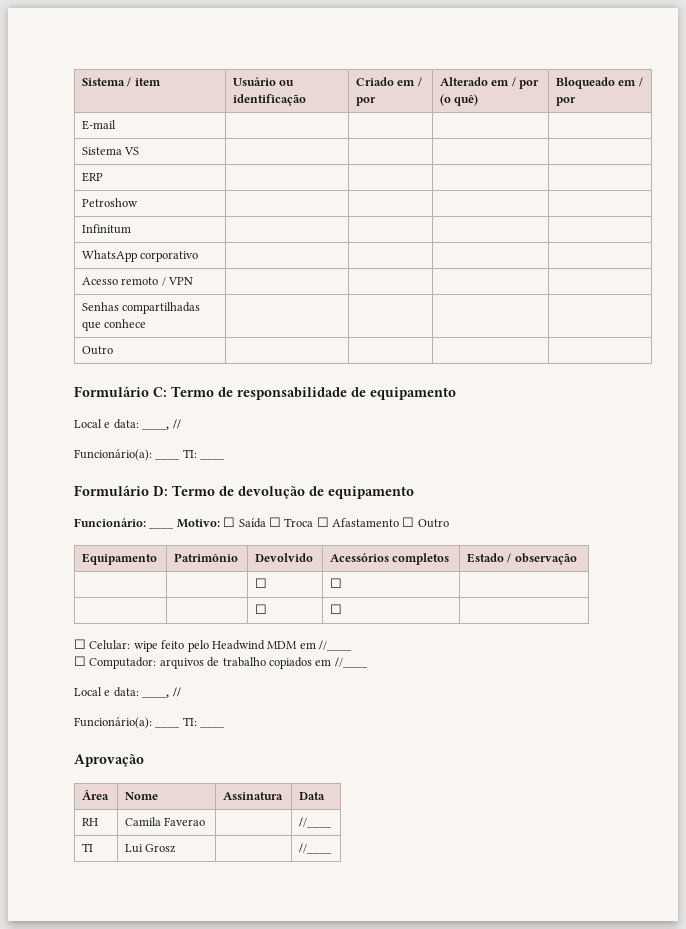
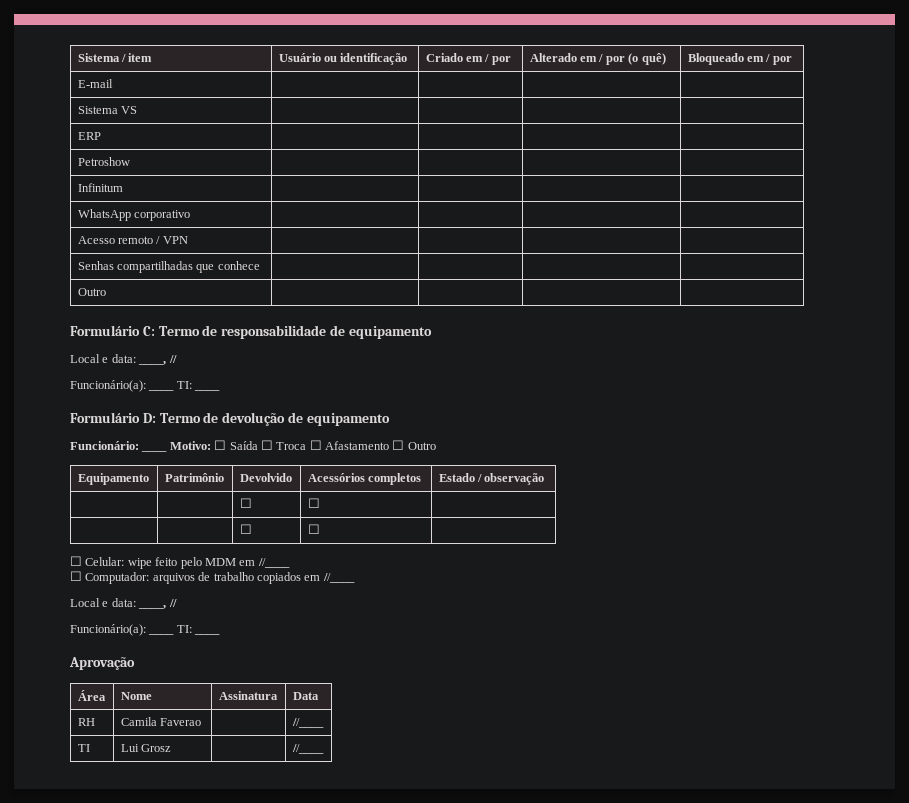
- ☐ Celular: wipe feito pelo Headwind MDM em //____
+ ☐ Celular: wipe feito pelo MDM em //____

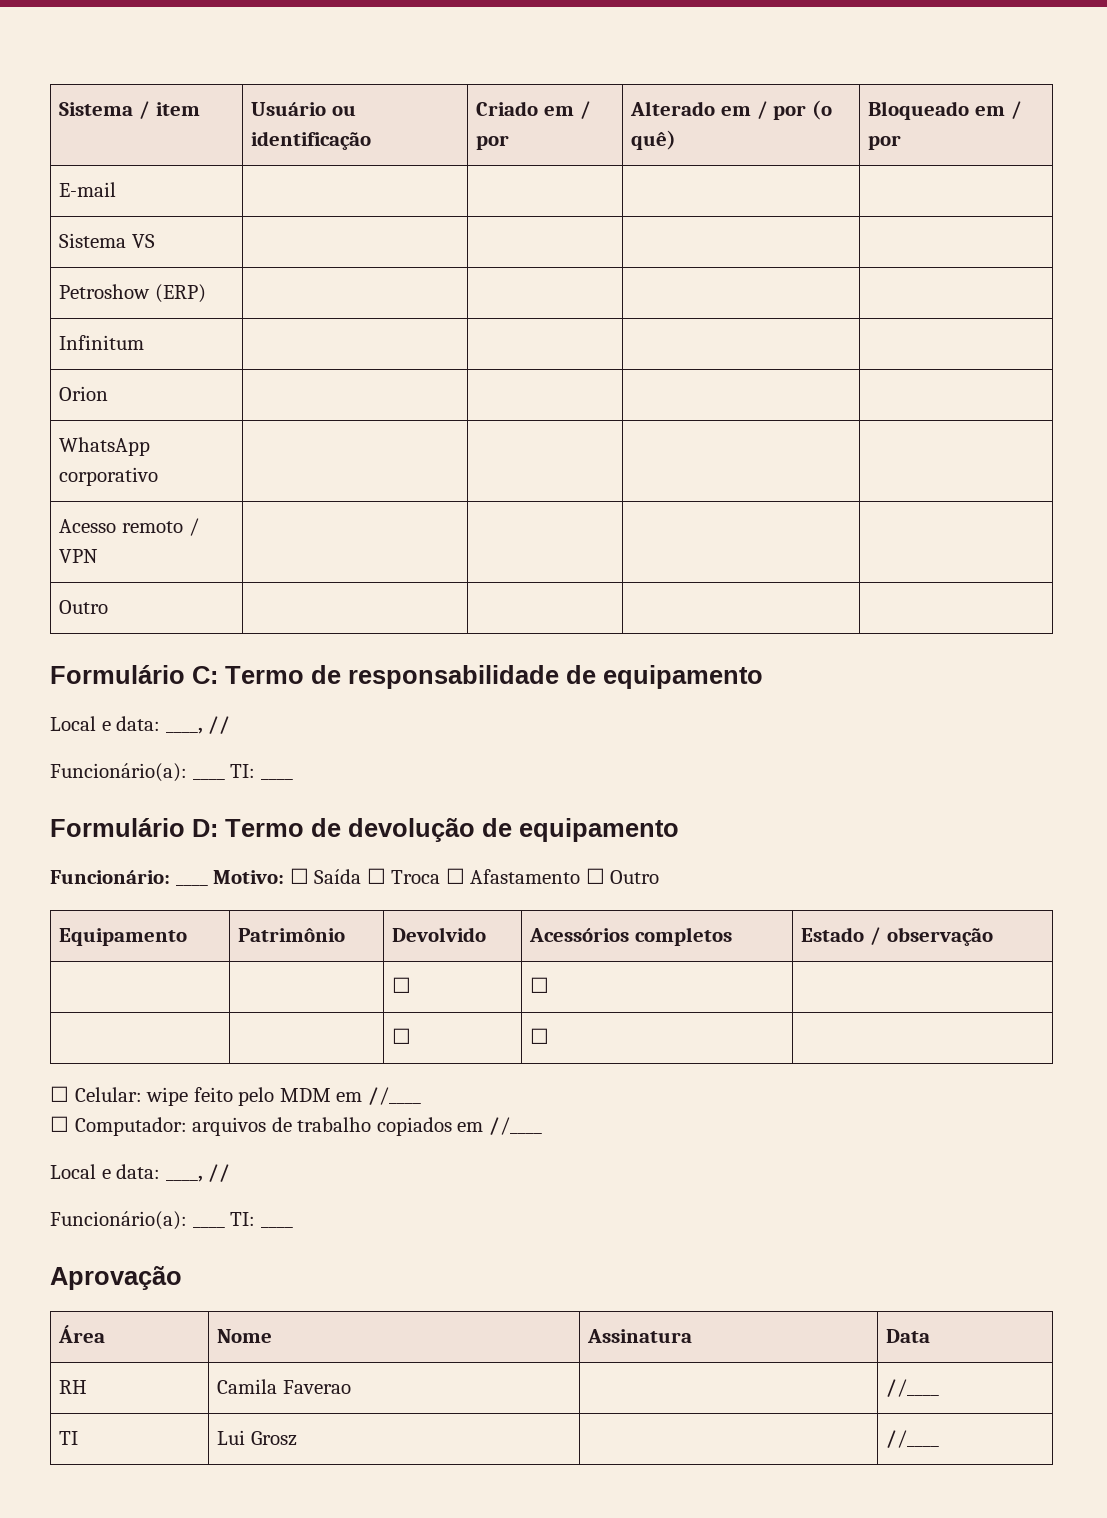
- ERP | | | |
- Petroshow | | | |
+ Petroshow (ERP) | | | |
+ Orion | | | |
- Senhas compartilhadas que conhece | | | |

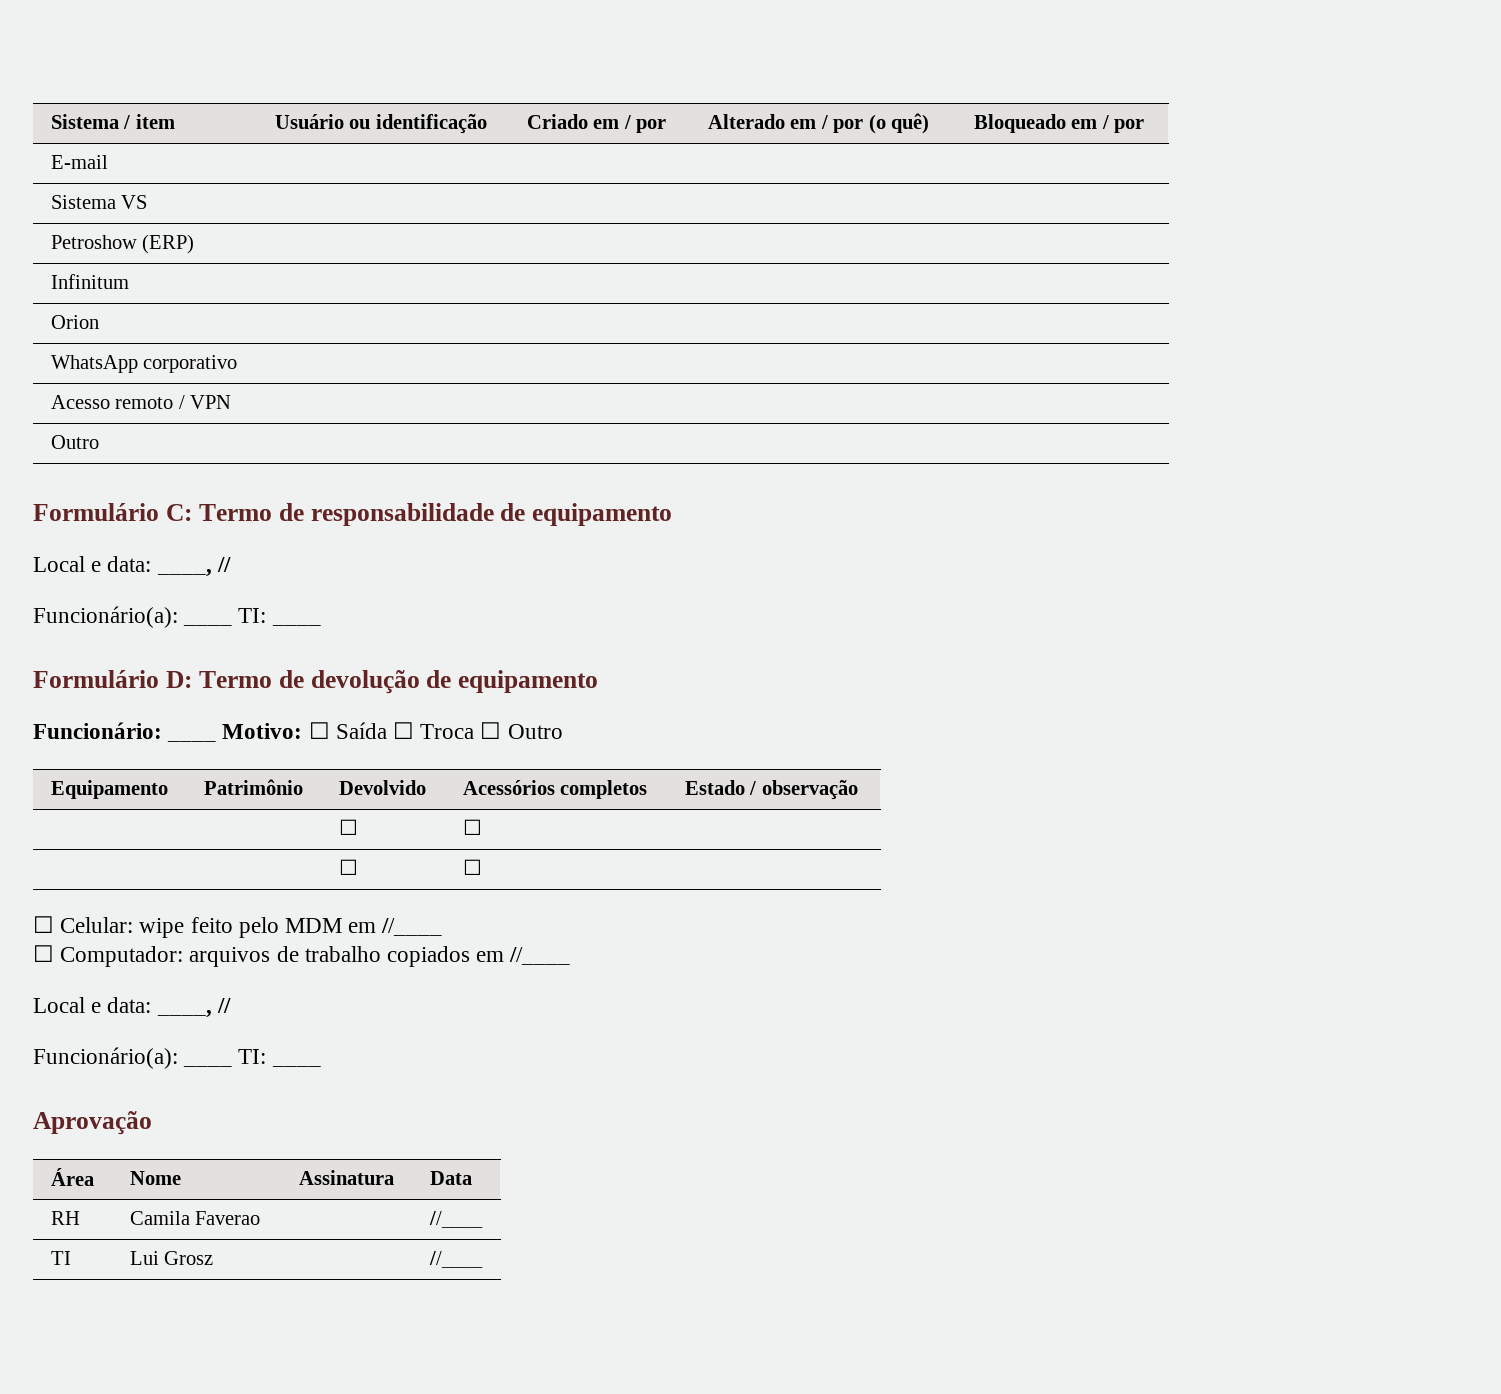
- Funcionário: ____ Motivo: ☐ Saída ☐ Troca ☐ Afastamento ☐ Outro
+ Funcionário: ____ Motivo: ☐ Saída ☐ Troca ☐ Outro

